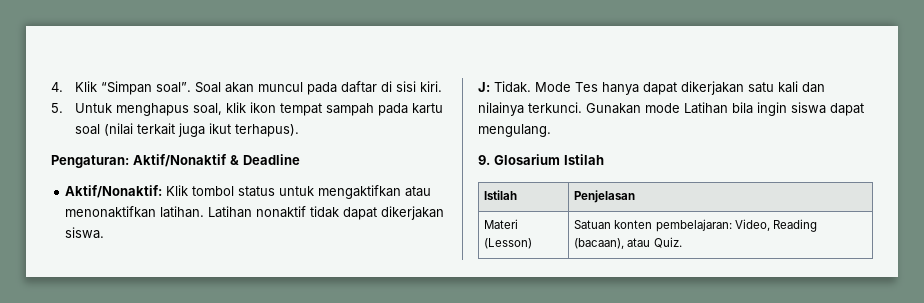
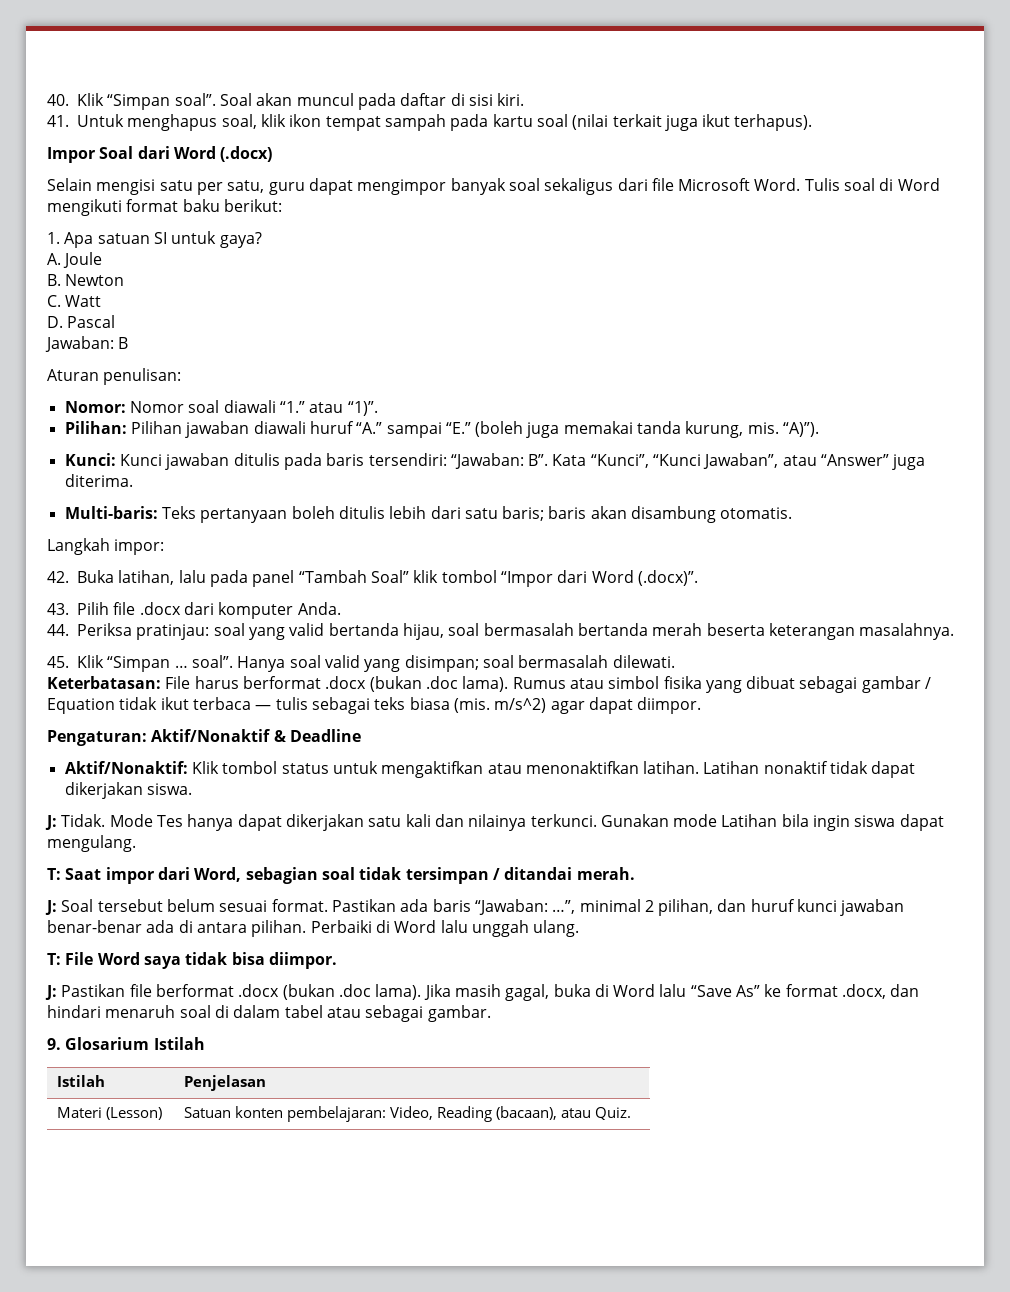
- 4. Klik “Simpan soal”.
+ 40. Klik “Simpan soal”.
- 5. Untuk menghapus soal, klik ikon tempat sampah pada kartu soal (nilai terkait juga ikut terhapus).
+ 41. Untuk menghapus soal, klik ikon tempat sampah pada kartu soal (nilai terkait juga ikut terhapus).
+ Impor Soal dari Word (.docx)
+ Selain mengisi satu per satu, guru dapat mengimpor banyak soal sekaligus dari file Microsoft Word. Tulis soal di Word mengikuti format baku berikut:
+ 1. Apa satuan SI untuk gaya?
+ A. Joule
+ B. Newton
+ C. Watt
+ D. Pascal
+ Jawaban: B
+ Aturan penulisan:
+ Nomor: Nomor soal diawali “1.” atau “1)”.
+ Pilihan: Pilihan jawaban diawali huruf “A.” sampai “E.” (boleh juga memakai tanda kurung, mis. “A)”).
+ Kunci: Kunci jawaban ditulis pada baris tersendiri: “Jawaban: B”. Kata “Kunci”, “Kunci Jawaban”, atau “Answer” juga diterima.
+ Multi-baris: Teks pertanyaan boleh ditulis lebih dari satu baris; baris akan disambung otomatis.
+ Langkah impor:
+ 42. Buka latihan, lalu pada panel “Tambah Soal” klik tombol “Impor dari Word (.docx)”.
+ 43. Pilih file .docx dari komputer Anda.
+ 44. Periksa pratinjau: soal yang valid bertanda hijau, soal bermasalah bertanda merah beserta keterangan masalahnya.
+ 45. Klik “Simpan … soal”. Hanya soal valid yang disimpan; soal bermasalah dilewati.
+ Keterbatasan: File harus berformat .docx (bukan .doc lama). Rumus atau simbol fisika yang dibuat sebagai gambar / Equation tidak ikut terbaca — tulis sebagai teks biasa (mis. m/s^2) agar dapat diimpor.
+ T: Saat impor dari Word, sebagian soal tidak tersimpan / ditandai merah.
+ J: Soal tersebut belum sesuai format. Pastikan ada baris “Jawaban: …”, minimal 2 pilihan, dan huruf kunci jawaban benar-benar ada di antara pilihan. Perbaiki di Word lalu unggah ulang.
+ T: File Word saya tidak bisa diimpor.
+ J: Pastikan file berformat .docx (bukan .doc lama). Jika masih gagal, buka di Word lalu “Save As” ke format .docx, dan hindari menaruh soal di dalam tabel atau sebagai gambar.

